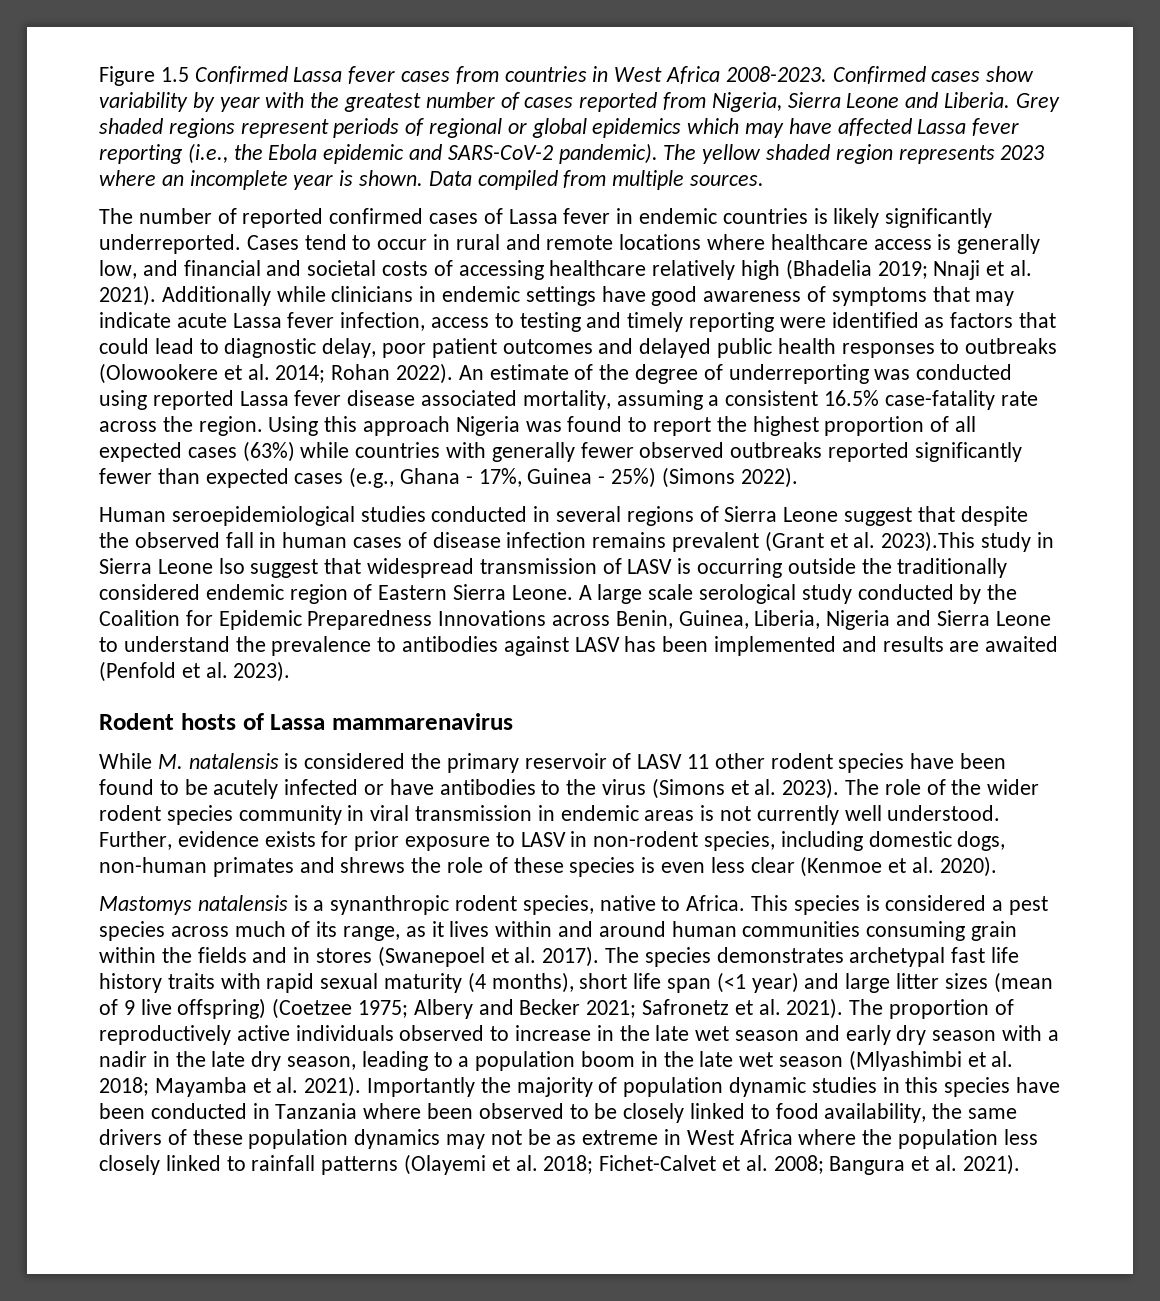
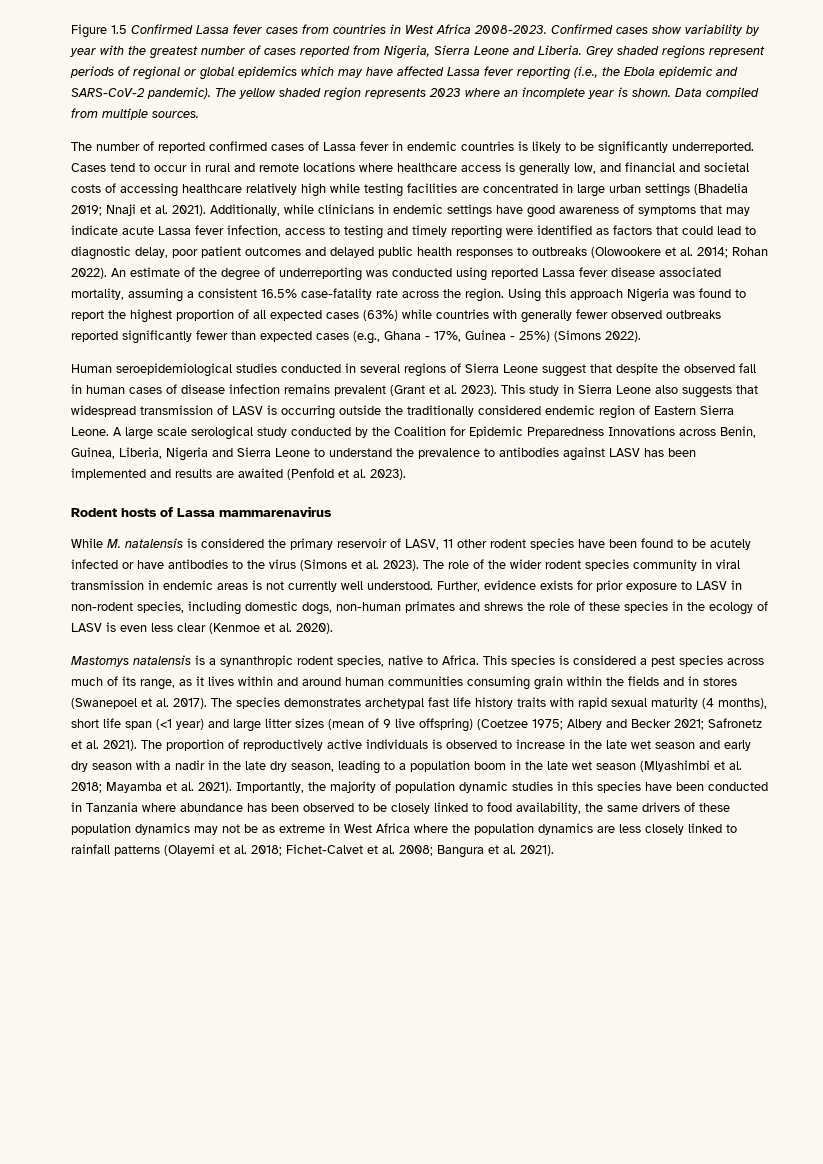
- The number of reported confirmed cases of Lassa fever in endemic countries is likely significantly underreported.
+ The number of reported confirmed cases of Lassa fever in endemic countries is likely to be significantly underreported.
- Cases tend to occur in rural and remote locations where healthcare access is generally low, and financial and societal costs of accessing healthcare relatively high (Bhadelia 2019; Nnaji et al. 2021).
+ Cases tend to occur in rural and remote locations where healthcare access is generally low, and financial and societal costs of accessing healthcare relatively high while testing facilities are concentrated in large urban settings (Bhadelia 2019; Nnaji et al. 2021).
- Additionally while clinicians in endemic settings have good awareness of symptoms that may indicate acute Lassa fever infection, access to testing and timely reporting were identified as factors that could lead to diagnostic delay, poor patient outcomes and delayed public health responses to outbreaks (Olowookere et al. 2014; Rohan 2022).
+ Additionally, while clinicians in endemic settings have good awareness of symptoms that may indicate acute Lassa fever infection, access to testing and timely reporting were identified as factors that could lead to diagnostic delay, poor patient outcomes and delayed public health responses to outbreaks (Olowookere et al. 2014; Rohan 2022).
- Human seroepidemiological studies conducted in several regions of Sierra Leone suggest that despite the observed fall in human cases of disease infection remains prevalent (Grant et al. 2023).This study in Sierra Leone lso suggest that widespread transmission of LASV is occurring outside the traditionally considered endemic region of Eastern Sierra Leone.
+ Human seroepidemiological studies conducted in several regions of Sierra Leone suggest that despite the observed fall in human cases of disease infection remains prevalent (Grant et al. 2023). This study in Sierra Leone also suggests that widespread transmission of LASV is occurring outside the traditionally considered endemic region of Eastern Sierra Leone.
- While M. natalensis is considered the primary reservoir of LASV 11 other rodent species have been found to be acutely infected or have antibodies to the virus (Simons et al. 2023).
+ While M. natalensis is considered the primary reservoir of LASV, 11 other rodent species have been found to be acutely infected or have antibodies to the virus (Simons et al. 2023).
- Further, evidence exists for prior exposure to LASV in non-rodent species, including domestic dogs, non-human primates and shrews the role of these species is even less clear (Kenmoe et al. 2020).
+ Further, evidence exists for prior exposure to LASV in non-rodent species, including domestic dogs, non-human primates and shrews the role of these species in the ecology of LASV is even less clear (Kenmoe et al. 2020).
- The proportion of reproductively active individuals observed to increase in the late wet season and early dry season with a nadir in the late dry season, leading to a population boom in the late wet season (Mlyashimbi et al. 2018; Mayamba et al. 2021).
+ The proportion of reproductively active individuals is observed to increase in the late wet season and early dry season with a nadir in the late dry season, leading to a population boom in the late wet season (Mlyashimbi et al. 2018; Mayamba et al. 2021).
- Importantly the majority of population dynamic studies in this species have been conducted in Tanzania where been observed to be closely linked to food availability, the same drivers of these population dynamics may not be as extreme in West Africa where the population less closely linked to rainfall patterns (Olayemi et al. 2018; Fichet-Calvet et al. 2008; Bangura et al. 2021).
+ Importantly, the majority of population dynamic studies in this species have been conducted in Tanzania where abundance has been observed to be closely linked to food availability, the same drivers of these population dynamics may not be as extreme in West Africa where the population dynamics are less closely linked to rainfall patterns (Olayemi et al. 2018; Fichet-Calvet et al. 2008; Bangura et al. 2021).

